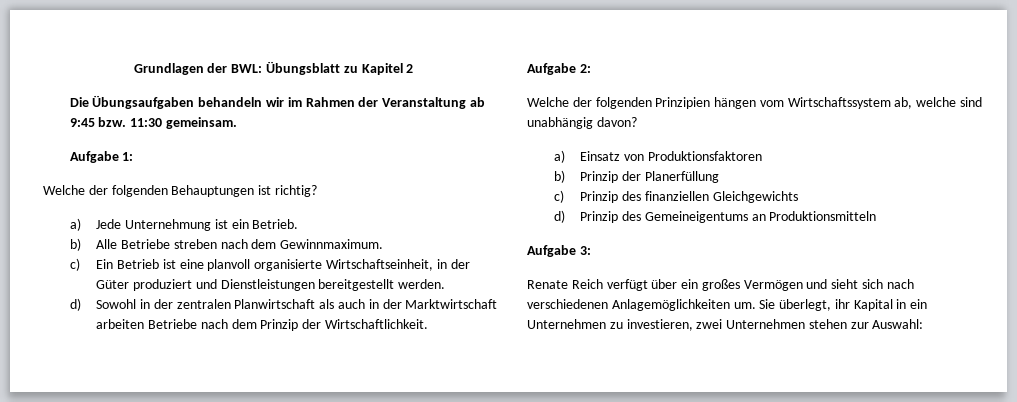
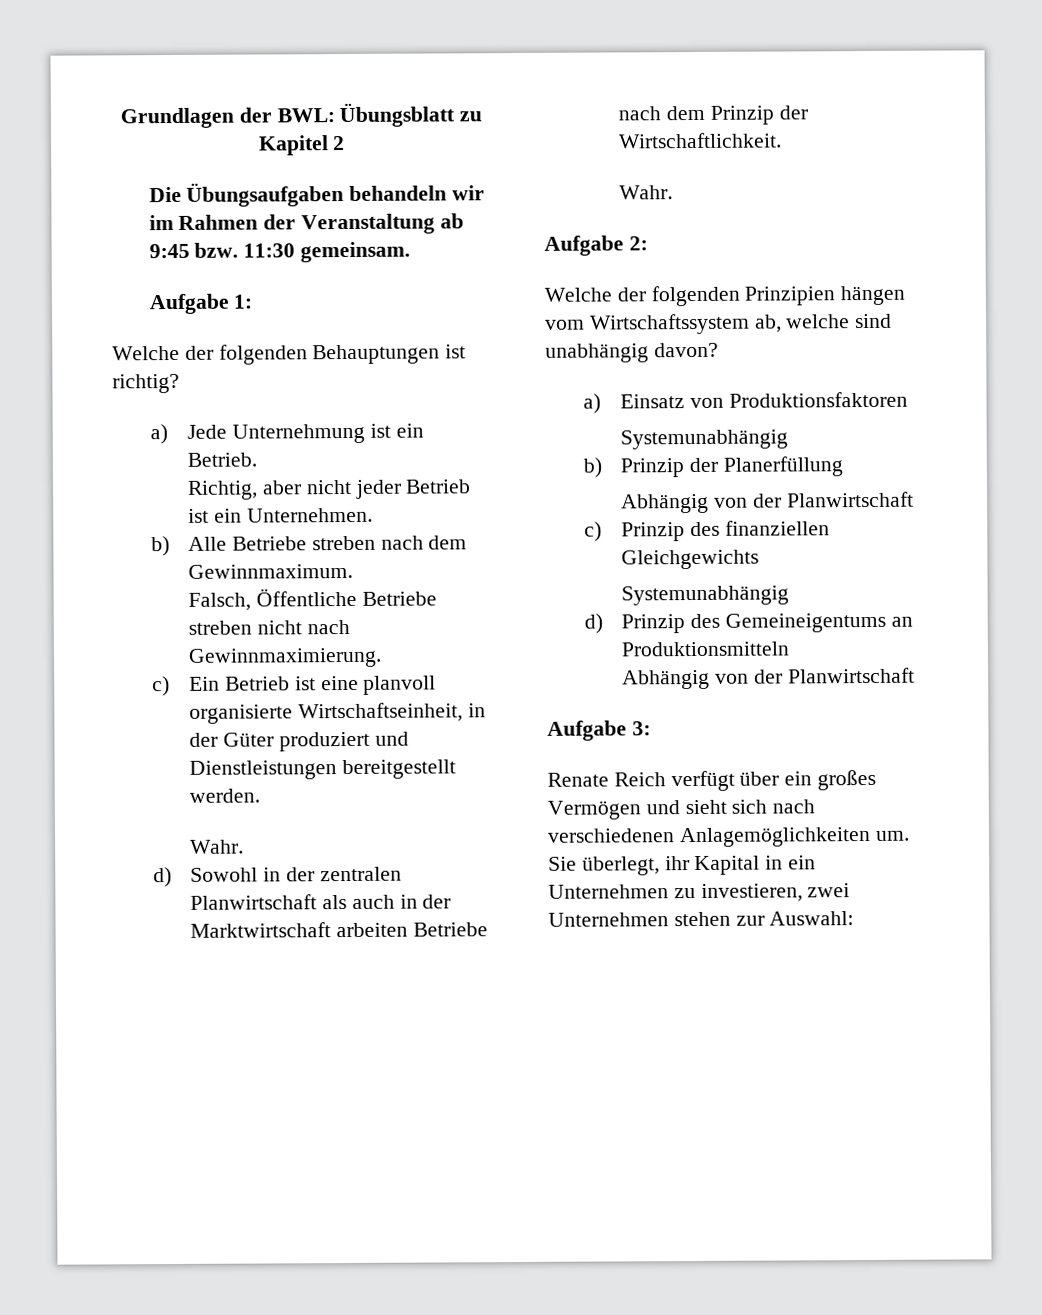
+ Richtig, aber nicht jeder Betrieb ist ein Unternehmen.
+ Falsch, Öffentliche Betriebe streben nicht nach Gewinnmaximierung.
  c) Ein Betrieb ist eine planvoll organisierte Wirtschaftseinheit, in der Güter produziert und Dienstleistungen bereitgestellt werden.
+ Wahr.
  d) Sowohl in der zentralen Planwirtschaft als auch in der Marktwirtschaft arbeiten Betriebe nach dem Prinzip der Wirtschaftlichkeit.
+ Wahr.
  a) Einsatz von Produktionsfaktoren
+ Systemunabhängig
  b) Prinzip der Planerfüllung
+ Abhängig von der Planwirtschaft
  c) Prinzip des finanziellen Gleichgewichts
+ Systemunabhängig
  d) Prinzip des Gemeineigentums an Produktionsmitteln
+ Abhängig von der Planwirtschaft

